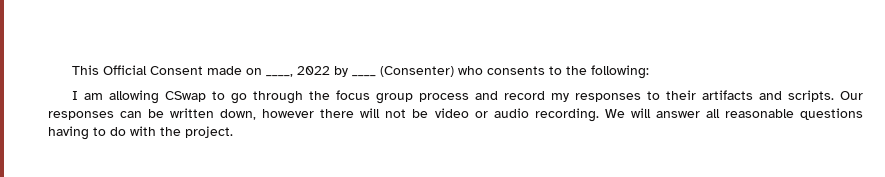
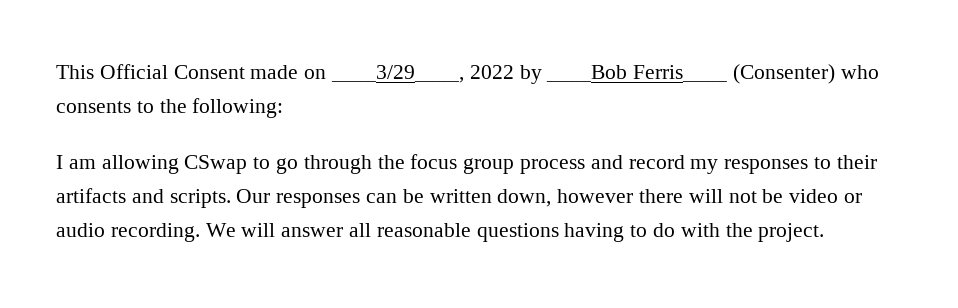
- This Official Consent made on ____, 2022 by ____ (Consenter) who consents to the following:
+ This Official Consent made on ____3/29____, 2022 by ____Bob Ferris____ (Consenter) who consents to the following:

